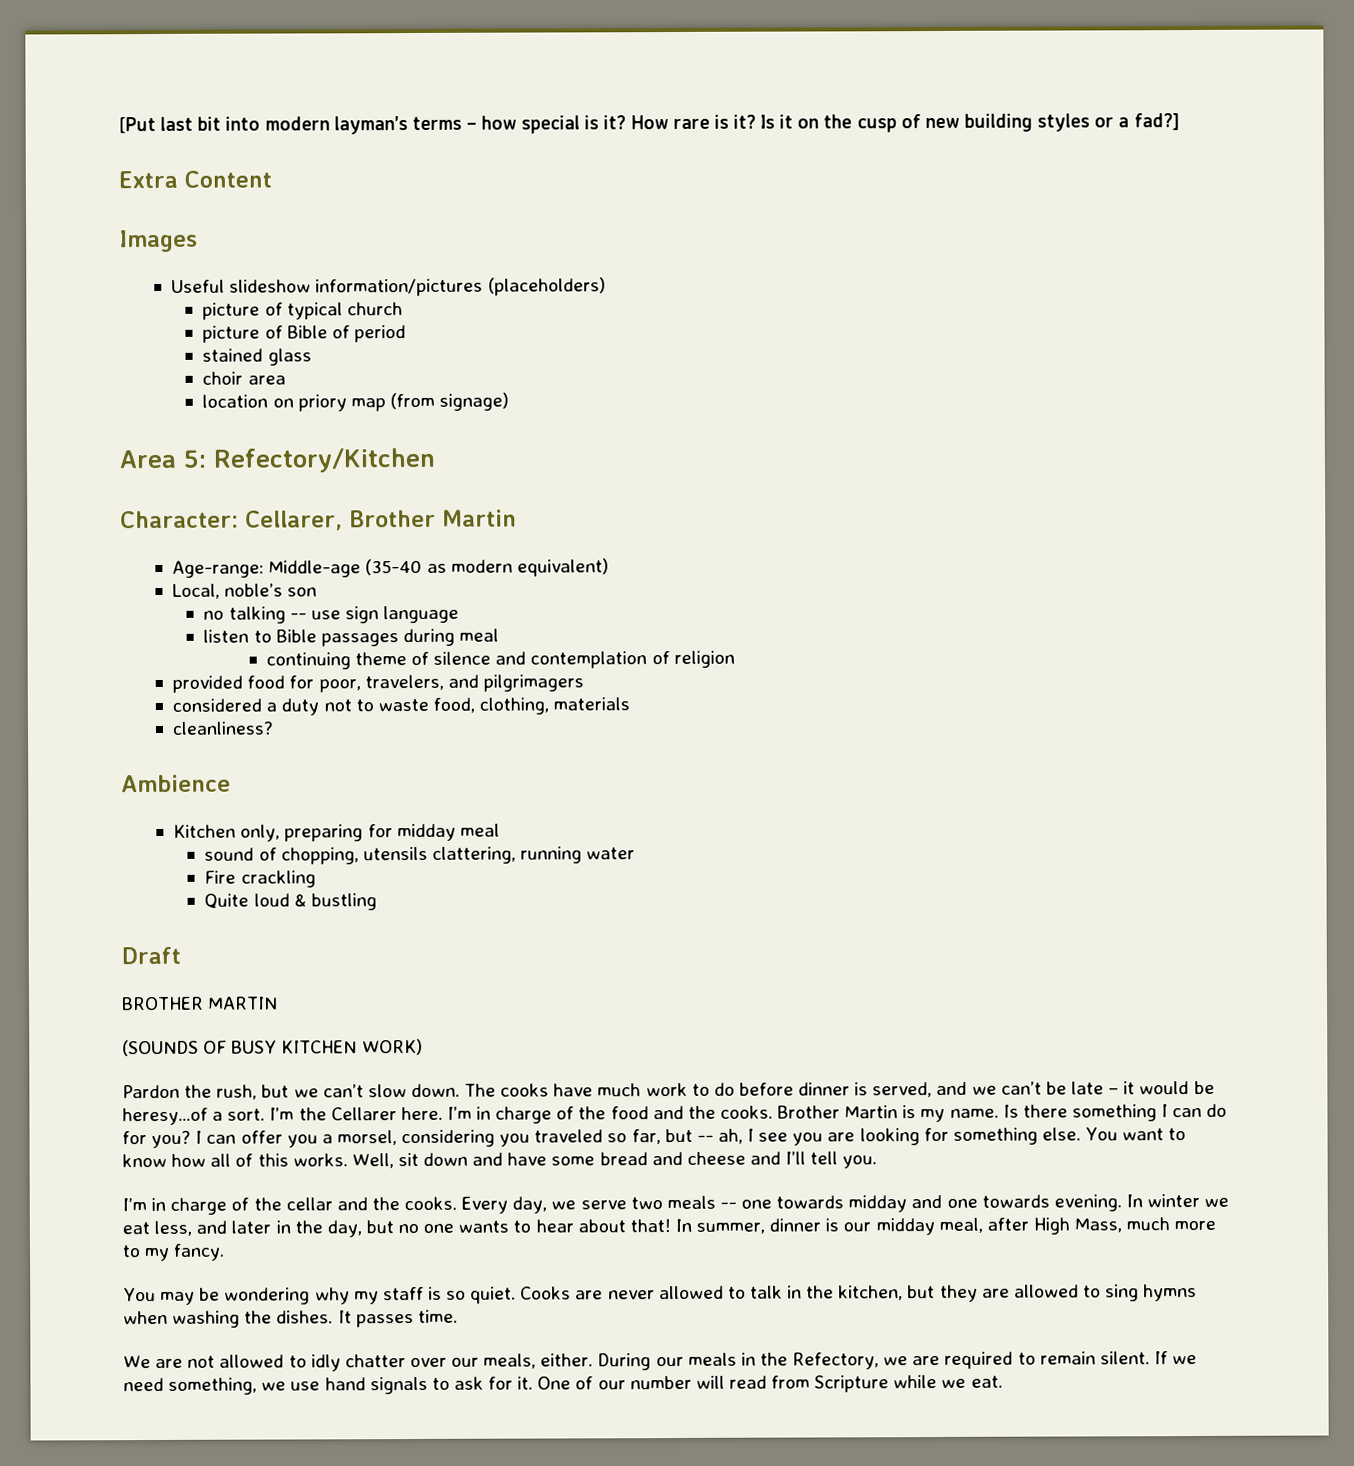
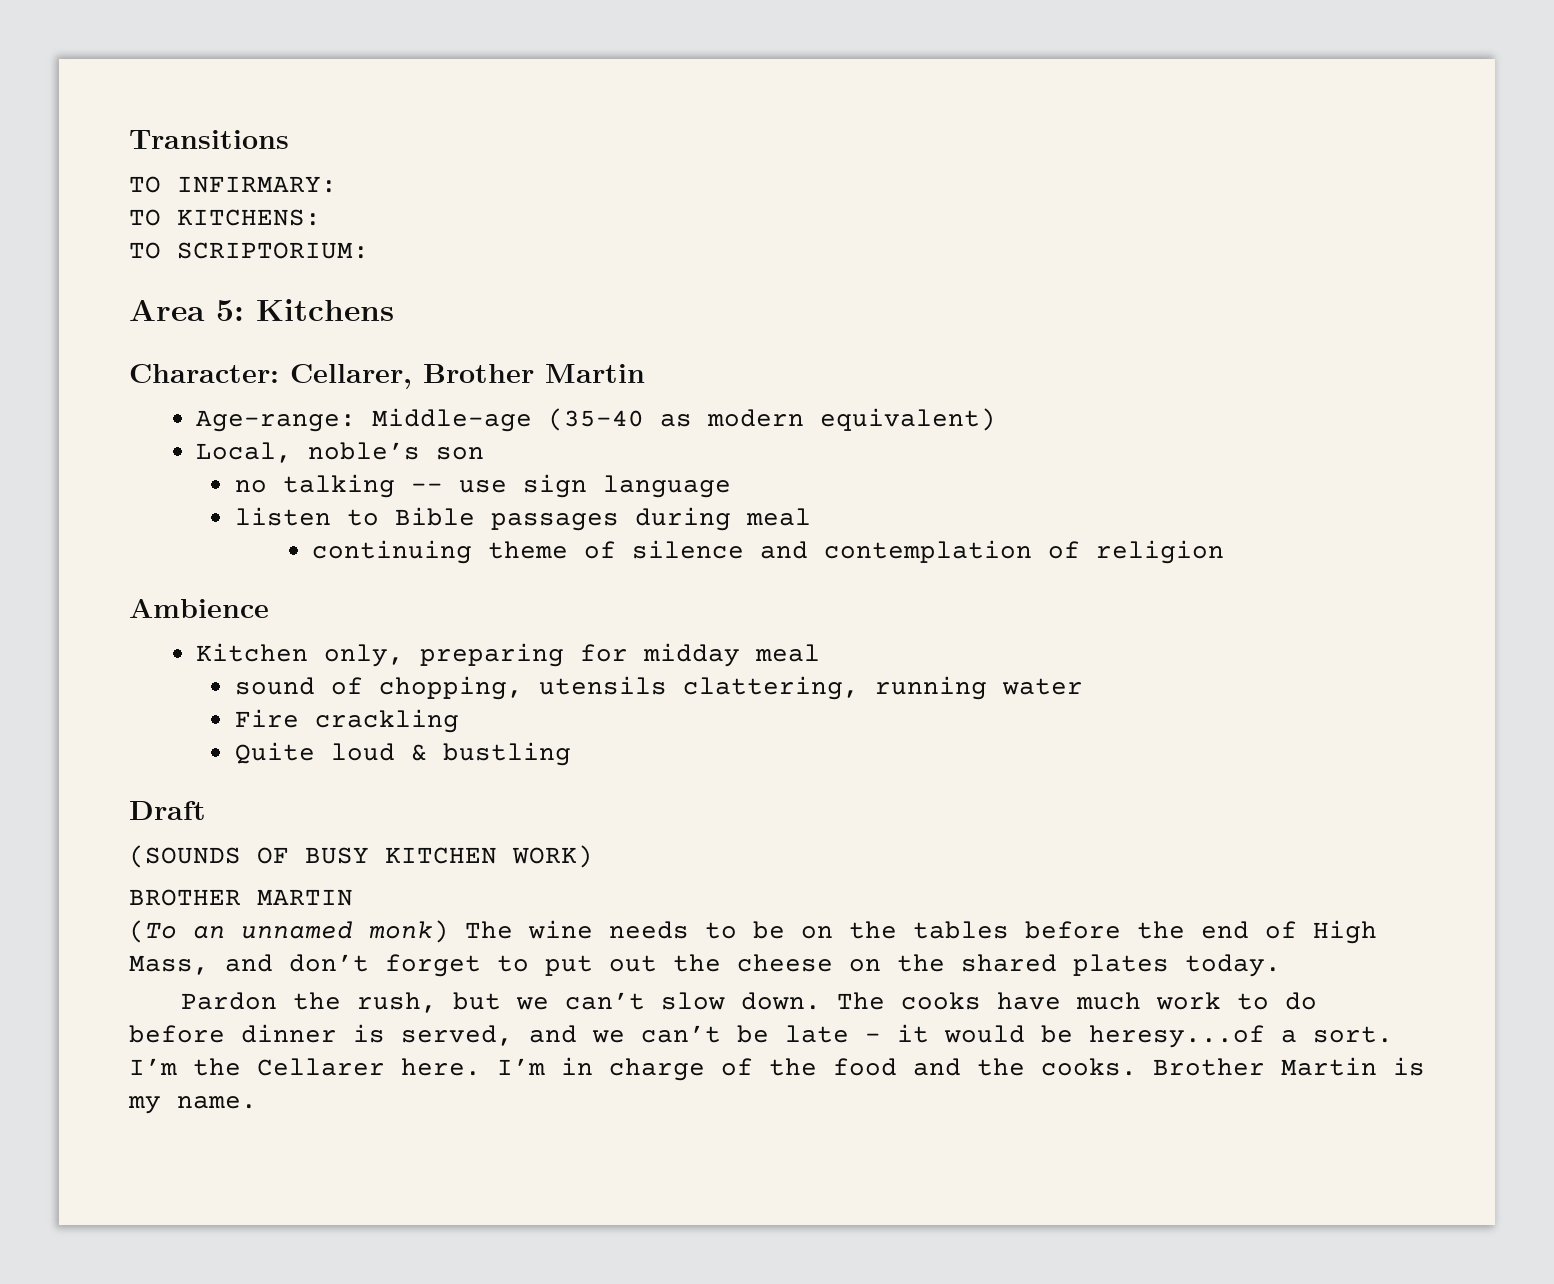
- [Put last bit into modern layman’s terms – how special is it? How rare is it? Is it on the cusp of new building styles or a fad?]
- Extra Content
- Images
- Useful slideshow information/pictures (placeholders)
- picture of typical church
- picture of Bible of period
- stained glass
- choir area
- location on priory map (from signage)
+ Transitions
+ TO INFIRMARY:
+ TO KITCHENS:
+ TO SCRIPTORIUM:
- Area 5: Refectory/Kitchen
+ Area 5: Kitchens
- provided food for poor, travelers, and pilgrimagers
- considered a duty not to waste food, clothing, materials
- cleanliness?
- BROTHER MARTIN
+ BROTHER MARTIN
+ (To an unnamed monk) The wine needs to be on the tables before the end of High Mass, and don’t forget to put out the cheese on the shared plates today.
- Is there something I can do for you? I can offer you a morsel, considering you traveled so far, but -- ah, I see you are looking for something else. You want to know how all of this works. Well, sit down and have some bread and cheese and I’ll tell you.
- I’m in charge of the cellar and the cooks. Every day, we serve two meals -- one towards midday and one towards evening. In winter we eat less, and later in the day, but no one wants to hear about that! In summer, dinner is our midday meal, after High Mass, much more to my fancy.
- You may be wondering why my staff is so quiet. Cooks are never allowed to talk in the kitchen, but they are allowed to sing hymns when washing the dishes. It passes time.
- We are not allowed to idly chatter over our meals, either. During our meals in the Refectory, we are required to remain silent. If we need something, we use hand signals to ask for it. One of our number will read from Scripture while we eat.

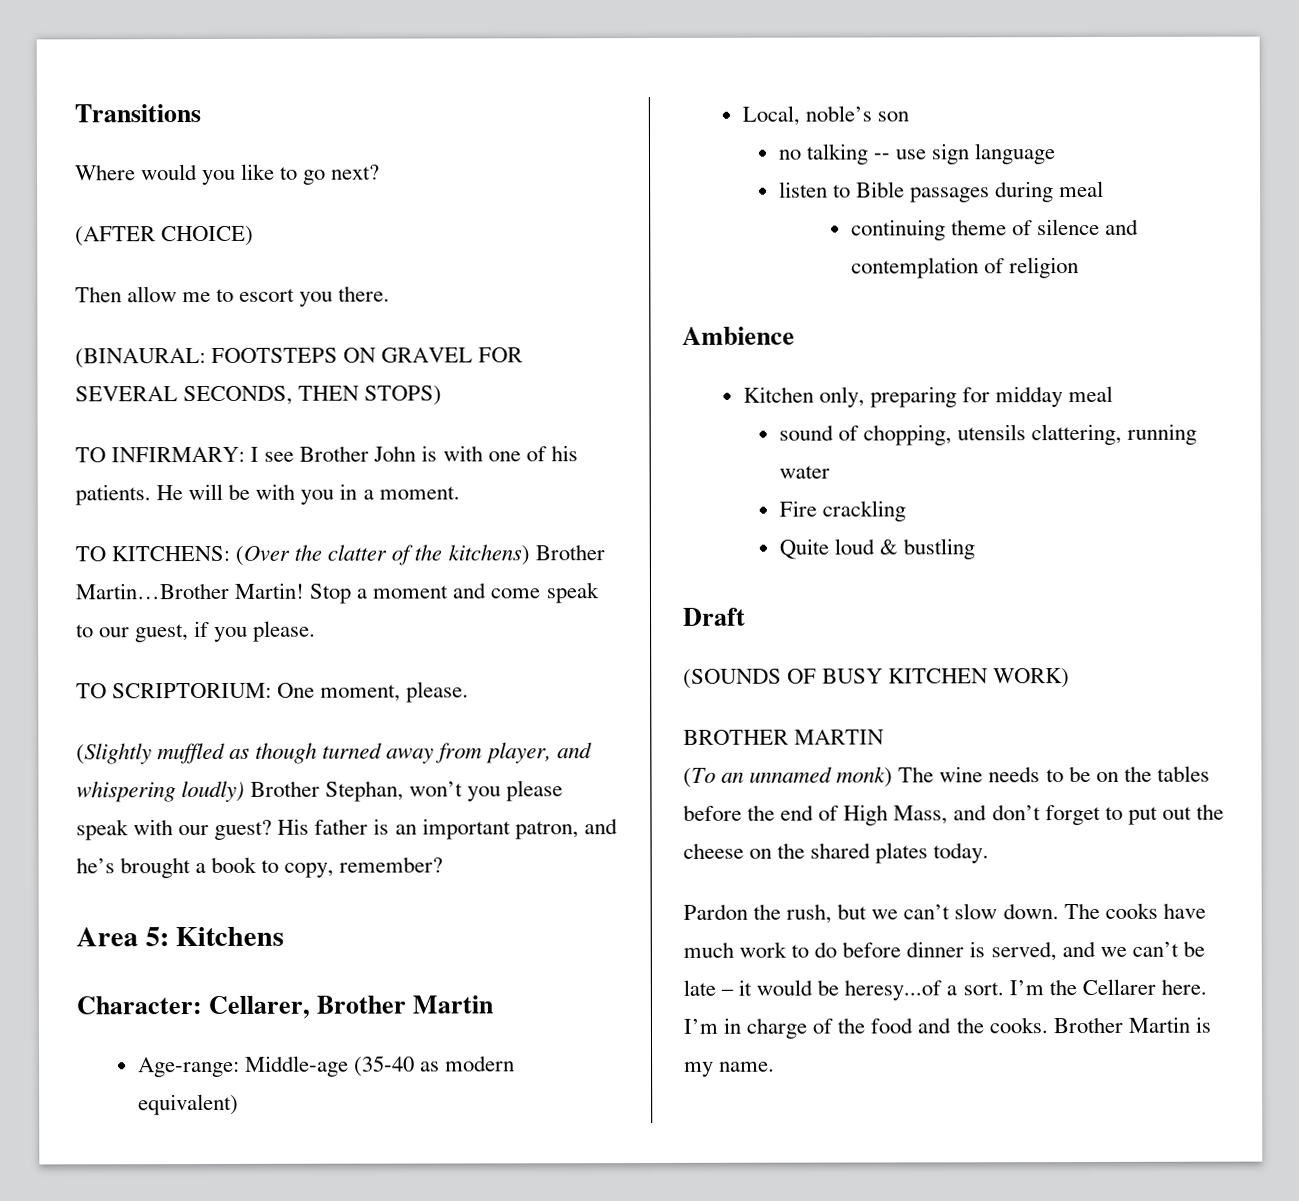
- TO INFIRMARY:
- TO KITCHENS:
- TO SCRIPTORIUM:
+ Where would you like to go next?
+ (AFTER CHOICE)
+ Then allow me to escort you there.
+ (BINAURAL: FOOTSTEPS ON GRAVEL FOR SEVERAL SECONDS, THEN STOPS)
+ TO INFIRMARY: I see Brother John is with one of his patients. He will be with you in a moment.
+ TO KITCHENS: (Over the clatter of the kitchens) Brother Martin…Brother Martin! Stop a moment and come speak to our guest, if you please.
+ TO SCRIPTORIUM: One moment, please.
+ (Slightly muffled as though turned away from player, and whispering loudly) Brother Stephan, won’t you please speak with our guest? His father is an important patron, and he’s brought a book to copy, remember?

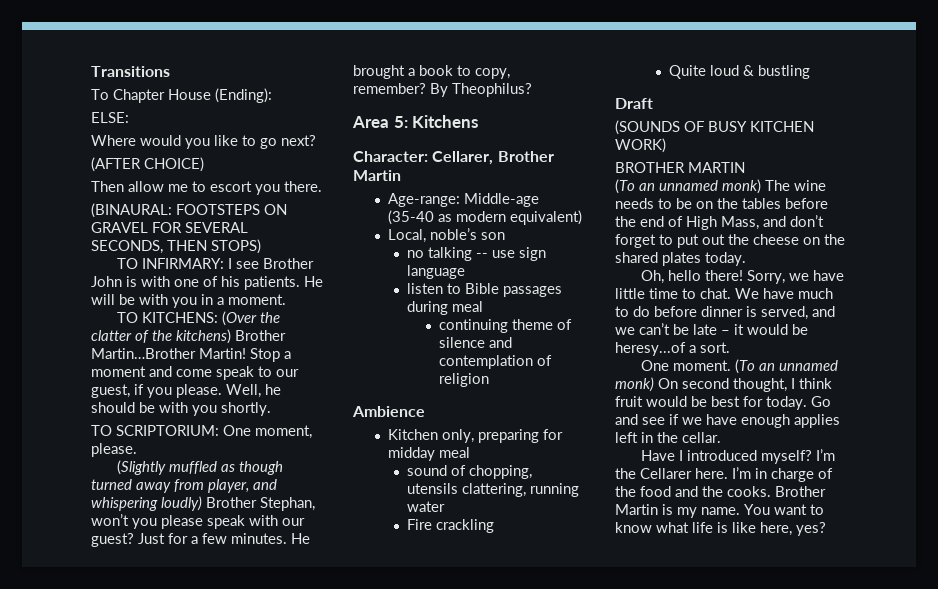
+ To Chapter House (Ending):
+ ELSE:
+ Well, he should be with you shortly.
- His father is an important patron, and he’s brought a book to copy, remember?
+ Just for a few minutes. He brought a book to copy, remember? By Theophilus?
- Pardon the rush, but we can’t slow down. The cooks have much work to do before dinner is served, and we can’t be late – it would be heresy...of a sort.
+ Oh, hello there! Sorry, we have little time to chat. We have much to do before dinner is served, and we can’t be late – it would be heresy...of a sort.
+ One moment. (To an unnamed monk) On second thought, I think fruit would be best for today. Go and see if we have enough applies left in the cellar.
+ Have I introduced myself?
+ You want to know what life is like here, yes?

